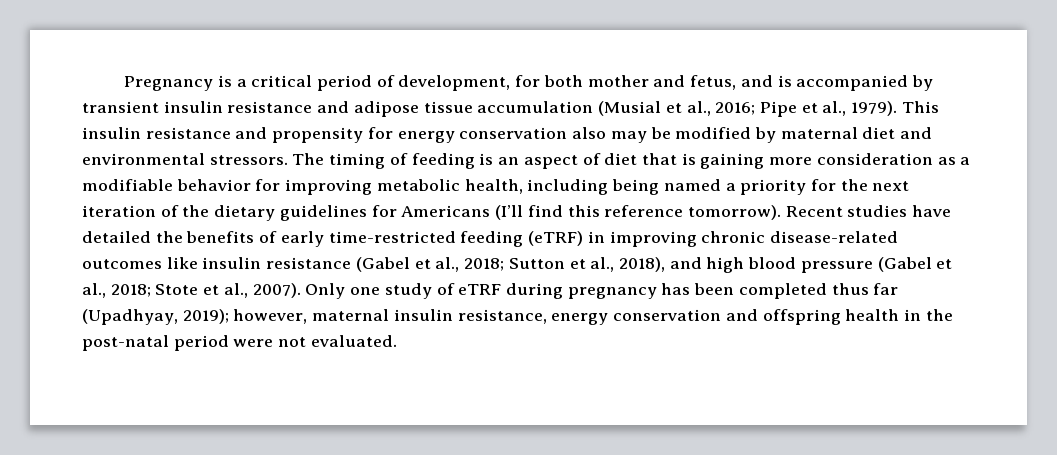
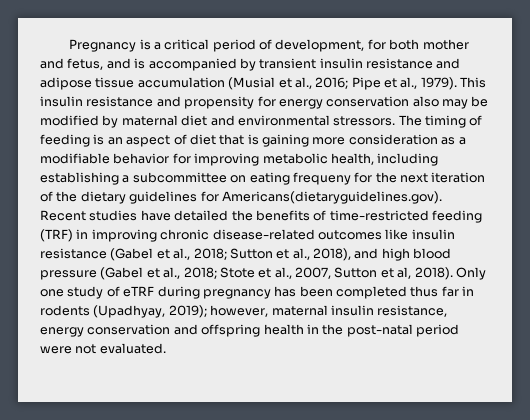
- The timing of feeding is an aspect of diet that is gaining more consideration as a modifiable behavior for improving metabolic health, including being named a priority for the next iteration of the dietary guidelines for Americans (I’ll find this reference tomorrow). Recent studies have detailed the benefits of early time-restricted feeding (eTRF) in improving chronic disease-related outcomes like insulin resistance (Gabel et al., 2018;
+ The timing of feeding is an aspect of diet that is gaining more consideration as a modifiable behavior for improving metabolic health, including establishing a subcommittee on eating frequeny for the next iteration of the dietary guidelines for Americans(dietaryguidelines.gov). Recent studies have detailed the benefits of time-restricted feeding (TRF) in improving chronic disease-related outcomes like insulin resistance (Gabel et al., 2018;
- Stote et al., 2007).
+ Stote et al., 2007, Sutton et al, 2018).
- Only one study of eTRF during pregnancy has been completed thus far (Upadhyay, 2019); however, maternal insulin resistance, energy conservation and offspring health in the post-natal period were not evaluated.
+ Only one study of eTRF during pregnancy has been completed thus far in rodents (Upadhyay, 2019); however, maternal insulin resistance, energy conservation and offspring health in the post-natal period were not evaluated.

